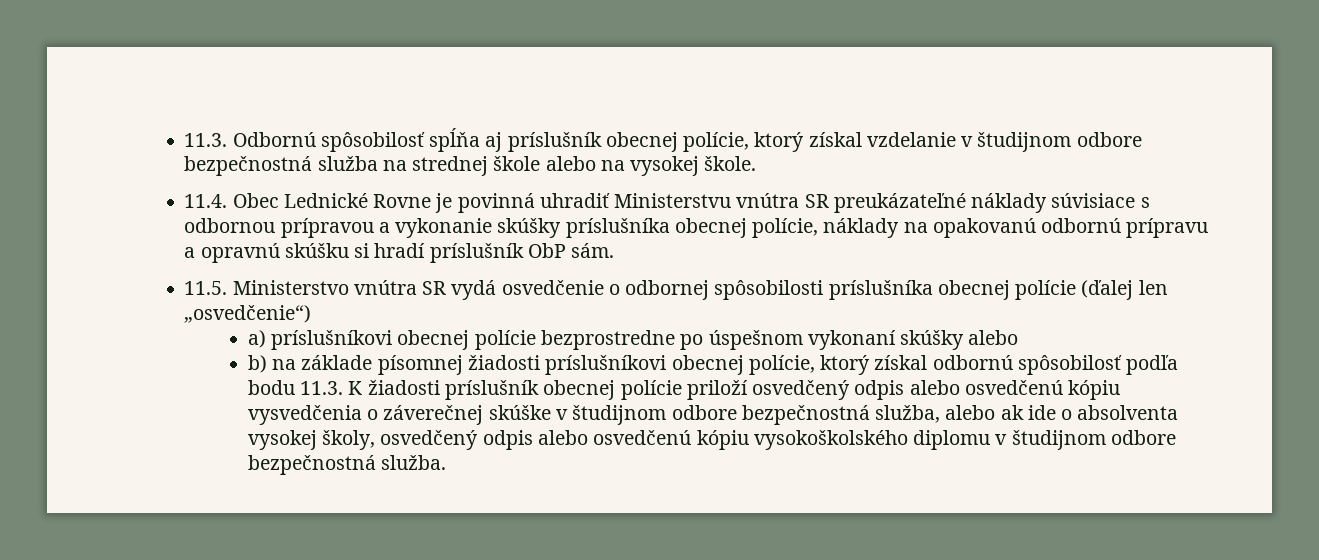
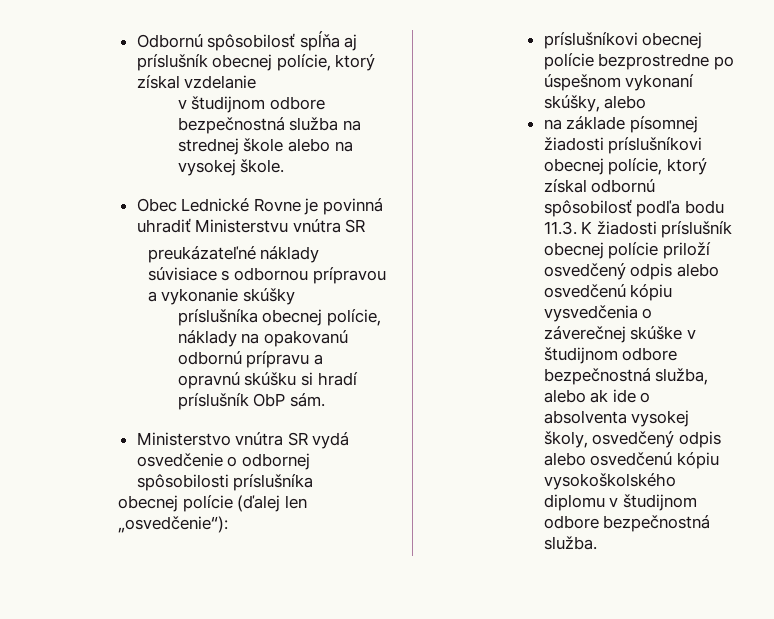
- 11.3. Odbornú spôsobilosť spĺňa aj príslušník obecnej polície, ktorý získal vzdelanie v študijnom odbore bezpečnostná služba na strednej škole alebo na vysokej škole.
+ Odbornú spôsobilosť spĺňa aj príslušník obecnej polície, ktorý získal vzdelanie
+ v študijnom odbore bezpečnostná služba na strednej škole alebo na vysokej škole.
- 11.4. Obec Lednické Rovne je povinná uhradiť Ministerstvu vnútra SR preukázateľné náklady súvisiace s odbornou prípravou a vykonanie skúšky príslušníka obecnej polície, náklady na opakovanú odbornú prípravu a opravnú skúšku si hradí príslušník ObP sám.
+ Obec Lednické Rovne je povinná uhradiť Ministerstvu vnútra SR
+ preukázateľné náklady súvisiace s odbornou prípravou a vykonanie skúšky
+ príslušníka obecnej polície, náklady na opakovanú odbornú prípravu a opravnú skúšku si hradí príslušník ObP sám.
- 11.5. Ministerstvo vnútra SR vydá osvedčenie o odbornej spôsobilosti príslušníka obecnej polície (ďalej len „osvedčenie“)
- a) príslušníkovi obecnej polície bezprostredne po úspešnom vykonaní skúšky alebo
+ Ministerstvo vnútra SR vydá osvedčenie o odbornej spôsobilosti príslušníka
+ obecnej polície (ďalej len „osvedčenie“):
+ príslušníkovi obecnej polície bezprostredne po úspešnom vykonaní skúšky, alebo
- b) na základe písomnej žiadosti príslušníkovi obecnej polície, ktorý získal odbornú spôsobilosť podľa bodu 11.3. K žiadosti príslušník obecnej polície priloží osvedčený odpis alebo osvedčenú kópiu vysvedčenia o záverečnej skúške v študijnom odbore bezpečnostná služba, alebo ak ide o absolventa vysokej školy, osvedčený odpis alebo osvedčenú kópiu vysokoškolského diplomu v študijnom odbore bezpečnostná služba.
+ na základe písomnej žiadosti príslušníkovi obecnej polície, ktorý získal odbornú spôsobilosť podľa bodu 11.3. K žiadosti príslušník obecnej polície priloží osvedčený odpis alebo osvedčenú kópiu vysvedčenia o záverečnej skúške v študijnom odbore bezpečnostná služba, alebo ak ide o absolventa vysokej školy, osvedčený odpis alebo osvedčenú kópiu vysokoškolského diplomu v študijnom odbore bezpečnostná služba.

